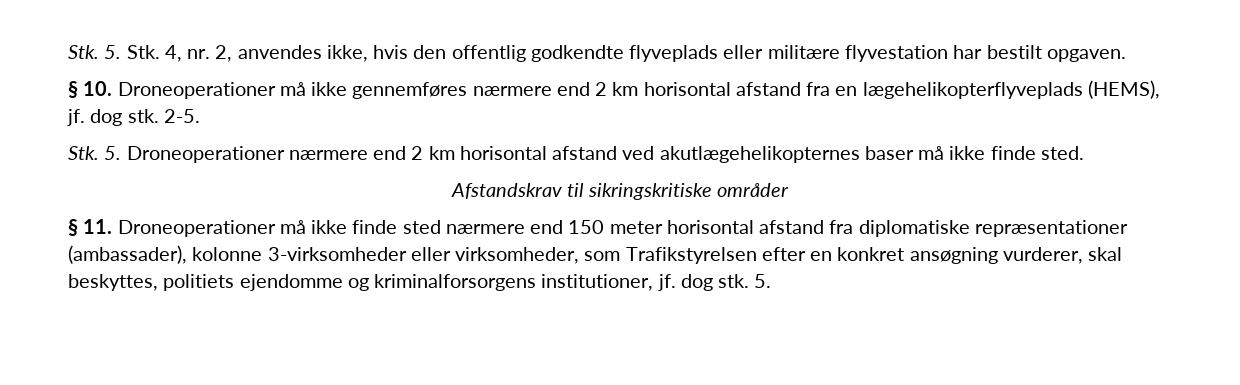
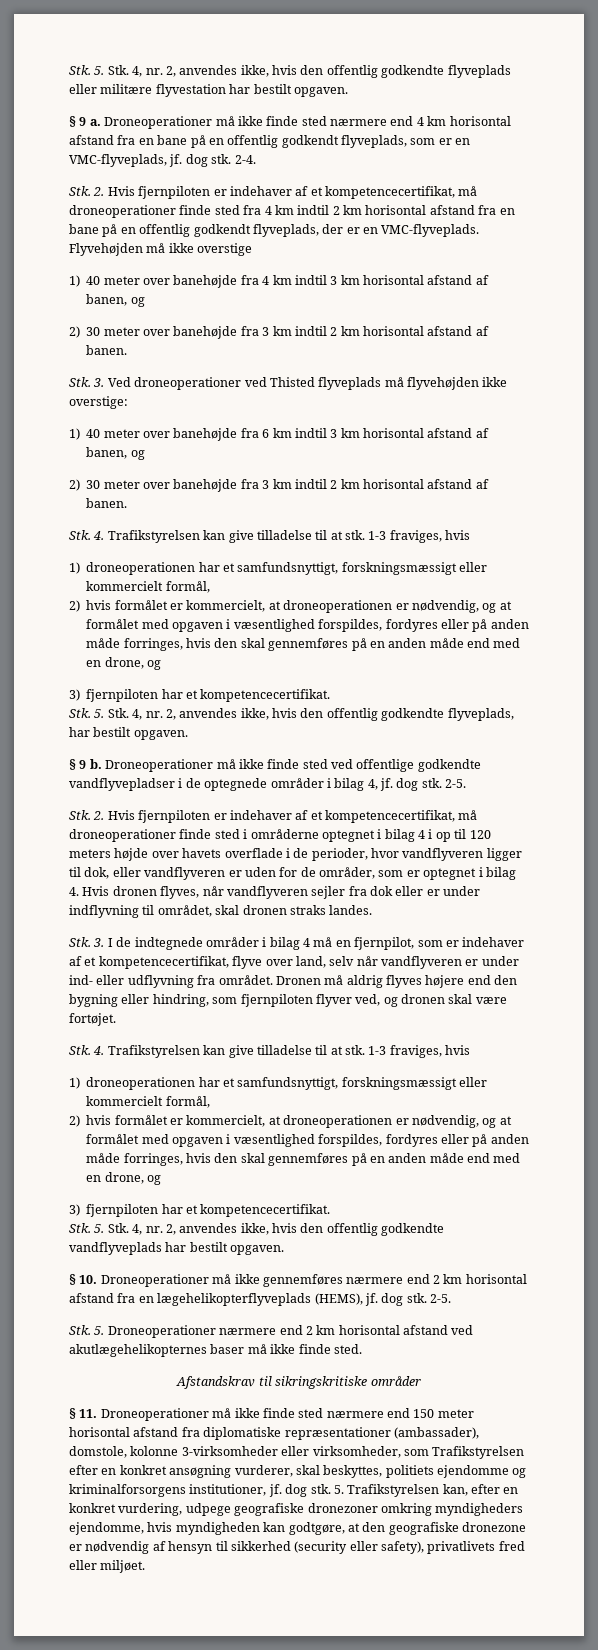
+ § 9 a. Droneoperationer må ikke finde sted nærmere end 4 km horisontal afstand fra en bane på en offentlig godkendt flyveplads, som er en VMC-flyveplads, jf. dog stk. 2-4.
+ Stk. 2. Hvis fjernpiloten er indehaver af et kompetencecertifikat, må droneoperationer finde sted fra 4 km indtil 2 km horisontal afstand fra en bane på en offentlig godkendt flyveplads, der er en VMC-flyveplads. Flyvehøjden må ikke overstige
+ 1) 40 meter over banehøjde fra 4 km indtil 3 km horisontal afstand af banen, og
+ 2) 30 meter over banehøjde fra 3 km indtil 2 km horisontal afstand af banen.
+ Stk. 3. Ved droneoperationer ved Thisted flyveplads må flyvehøjden ikke overstige:
+ 1) 40 meter over banehøjde fra 6 km indtil 3 km horisontal afstand af banen, og
+ 2) 30 meter over banehøjde fra 3 km indtil 2 km horisontal afstand af banen.
+ Stk. 4. Trafikstyrelsen kan give tilladelse til at stk. 1-3 fraviges, hvis
+ 1) droneoperationen har et samfundsnyttigt, forskningsmæssigt eller kommercielt formål,
+ 2) hvis formålet er kommercielt, at droneoperationen er nødvendig, og at formålet med opgaven i væsentlighed forspildes, fordyres eller på anden måde forringes, hvis den skal gennemføres på en anden måde end med en drone, og
+ 3) fjernpiloten har et kompetencecertifikat.
+ Stk. 5. Stk. 4, nr. 2, anvendes ikke, hvis den offentlig godkendte flyveplads, har bestilt opgaven.
+ § 9 b. Droneoperationer må ikke finde sted ved offentlige godkendte vandflyvepladser i de optegnede områder i bilag 4, jf. dog stk. 2-5.
+ Stk. 2. Hvis fjernpiloten er indehaver af et kompetencecertifikat, må droneoperationer finde sted i områderne optegnet i bilag 4 i op til 120 meters højde over havets overflade i de perioder, hvor vandflyveren ligger til dok, eller vandflyveren er uden for de områder, som er optegnet i bilag 4. Hvis dronen flyves, når vandflyveren sejler fra dok eller er under indflyvning til området, skal dronen straks landes.
+ Stk. 3. I de indtegnede områder i bilag 4 må en fjernpilot, som er indehaver af et kompetencecertifikat, flyve over land, selv når vandflyveren er under ind- eller udflyvning fra området. Dronen må aldrig flyves højere end den bygning eller hindring, som fjernpiloten flyver ved, og dronen skal være fortøjet.
+ Stk. 4. Trafikstyrelsen kan give tilladelse til at stk. 1-3 fraviges, hvis
+ 1) droneoperationen har et samfundsnyttigt, forskningsmæssigt eller kommercielt formål,
+ 2) hvis formålet er kommercielt, at droneoperationen er nødvendig, og at formålet med opgaven i væsentlighed forspildes, fordyres eller på anden måde forringes, hvis den skal gennemføres på en anden måde end med en drone, og
+ 3) fjernpiloten har et kompetencecertifikat.
+ Stk. 5. Stk. 4, nr. 2, anvendes ikke, hvis den offentlig godkendte vandflyveplads har bestilt opgaven.
- § 11. Droneoperationer må ikke finde sted nærmere end 150 meter horisontal afstand fra diplomatiske repræsentationer (ambassader), kolonne 3-virksomheder eller virksomheder, som Trafikstyrelsen efter en konkret ansøgning vurderer, skal beskyttes, politiets ejendomme og kriminalforsorgens institutioner, jf. dog stk. 5.
+ § 11. Droneoperationer må ikke finde sted nærmere end 150 meter horisontal afstand fra diplomatiske repræsentationer (ambassader), domstole, kolonne 3-virksomheder eller virksomheder, som Trafikstyrelsen efter en konkret ansøgning vurderer, skal beskyttes, politiets ejendomme og kriminalforsorgens institutioner, jf. dog stk. 5. Trafikstyrelsen kan, efter en konkret vurdering, udpege geografiske dronezoner omkring myndigheders ejendomme, hvis myndigheden kan godtgøre, at den geografiske dronezone er nødvendig af hensyn til sikkerhed (security eller safety), privatlivets fred eller miljøet.

